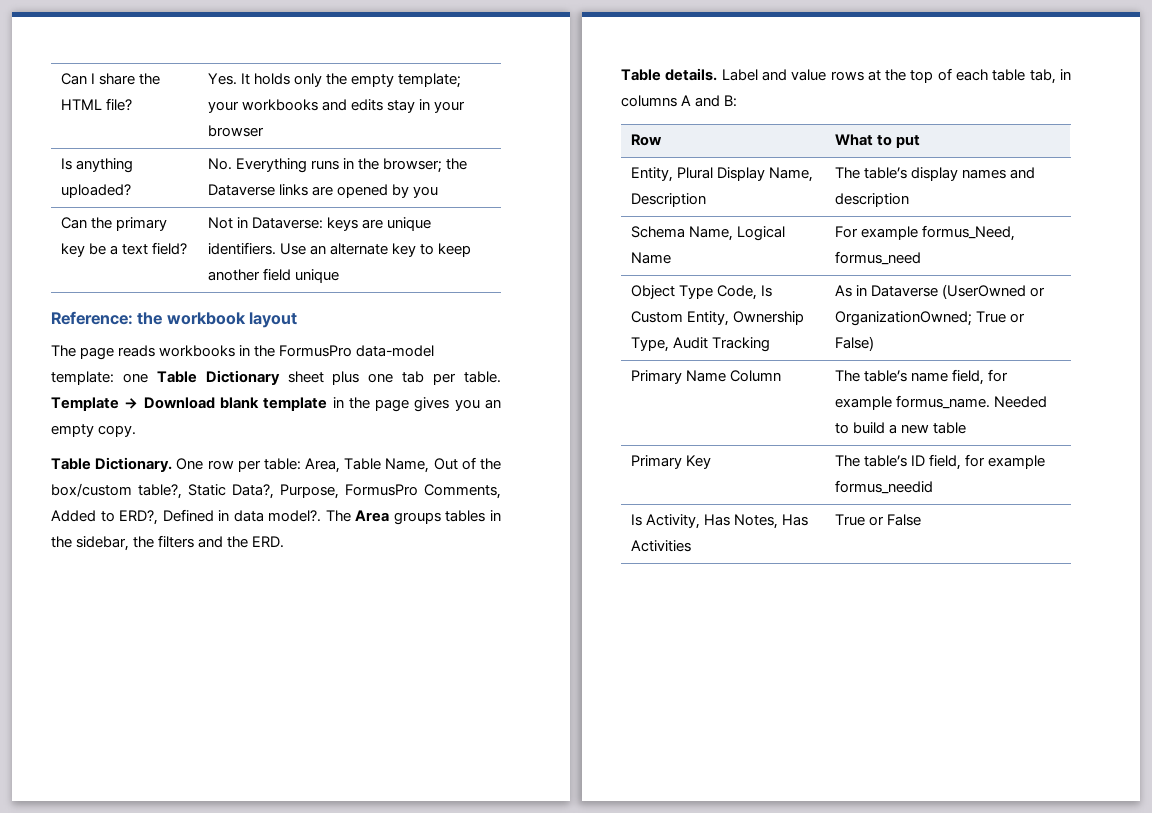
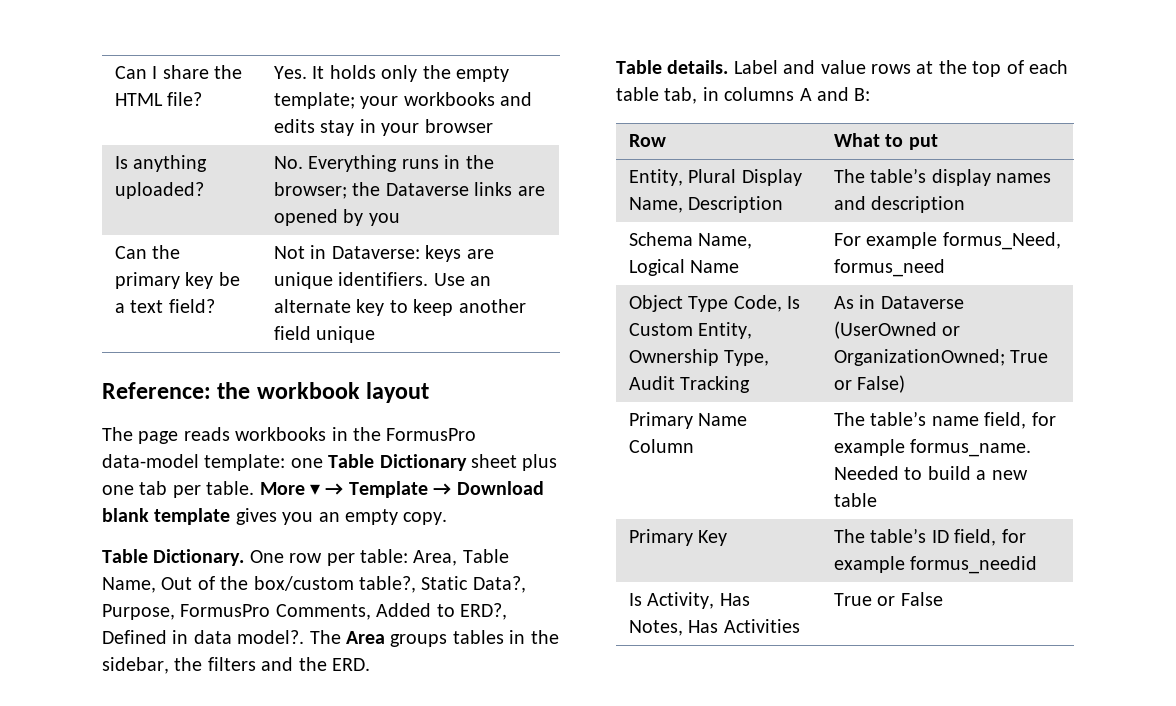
- Template → Download blank template in the page gives you an empty copy.
+ More ▾ → Template → Download blank template gives you an empty copy.

